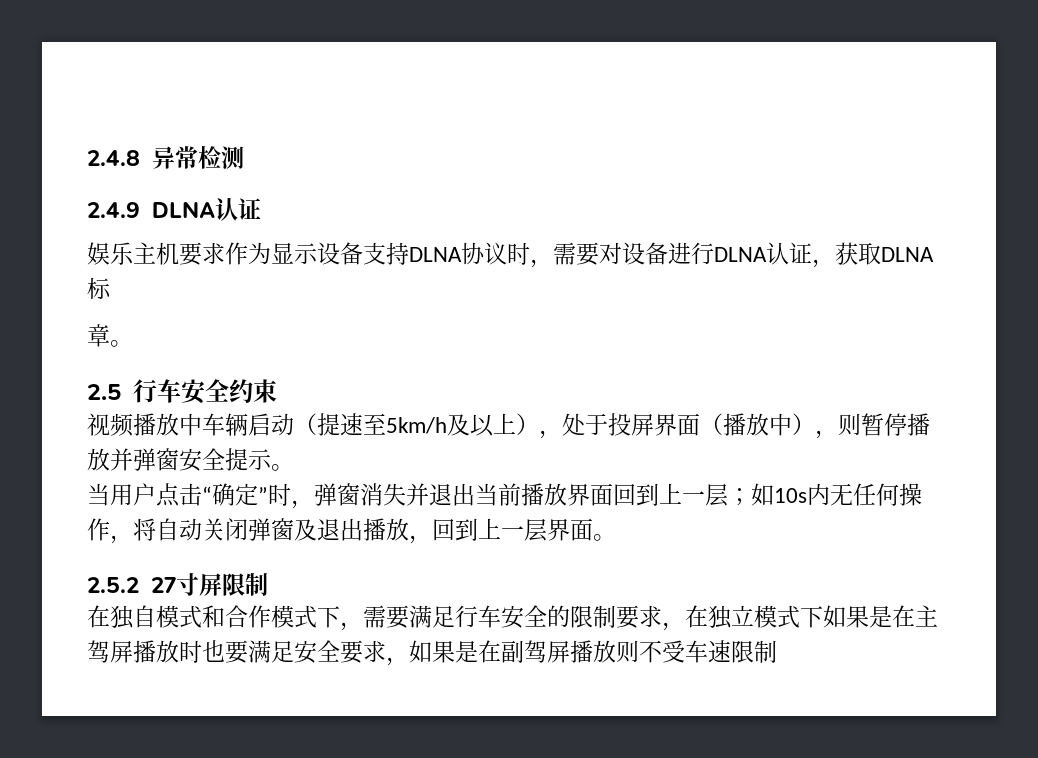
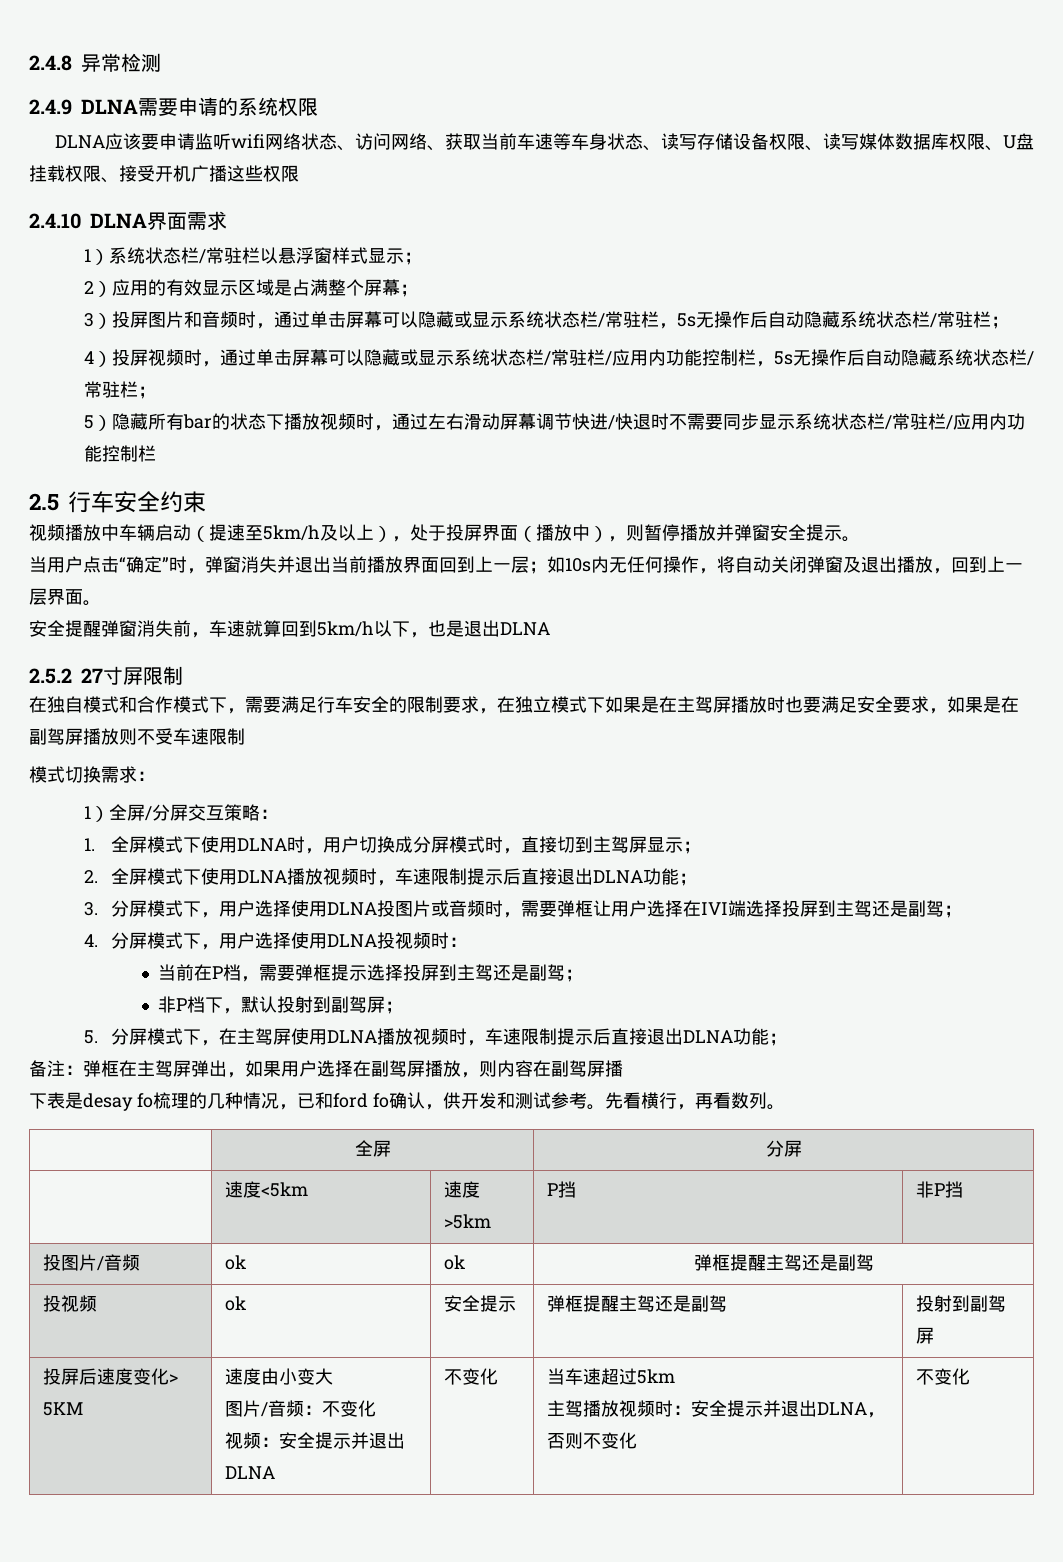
- 2.4.9 DLNA认证
- 娱乐主机要求作为显示设备支持DLNA协议时，需要对设备进行DLNA认证，获取DLNA标
- 章。
+ 2.4.9 DLNA需要申请的系统权限
+ DLNA应该要申请监听wifi网络状态、访问网络、获取当前车速等车身状态、读写存储设备权限、读写媒体数据库权限、U盘挂载权限、接受开机广播这些权限
+ 2.4.10 DLNA界面需求
+ 1）系统状态栏/常驻栏以悬浮窗样式显示；
+ 2）应用的有效显示区域是占满整个屏幕；
+ 3）投屏图片和音频时，通过单击屏幕可以隐藏或显示系统状态栏/常驻栏，5s无操作后自动隐藏系统状态栏/常驻栏；
+ 4）投屏视频时，通过单击屏幕可以隐藏或显示系统状态栏/常驻栏/应用内功能控制栏，5s无操作后自动隐藏系统状态栏/常驻栏；
+ 5）隐藏所有bar的状态下播放视频时，通过左右滑动屏幕调节快进/快退时不需要同步显示系统状态栏/常驻栏/应用内功能控制栏
+ 安全提醒弹窗消失前，车速就算回到5km/h以下，也是退出DLNA
+ 模式切换需求：
+ 1）全屏/分屏交互策略：
+ 1.全屏模式下使用DLNA时，用户切换成分屏模式时，直接切到主驾屏显示；
+ 2.全屏模式下使用DLNA播放视频时，车速限制提示后直接退出DLNA功能；
+ 3.分屏模式下，用户选择使用DLNA投图片或音频时，需要弹框让用户选择在IVI端选择投屏到主驾还是副驾；
+ 4.分屏模式下，用户选择使用DLNA投视频时：
+ 当前在P档，需要弹框提示选择投屏到主驾还是副驾；
+ 非P档下，默认投射到副驾屏；
+ 5.分屏模式下，在主驾屏使用DLNA播放视频时，车速限制提示后直接退出DLNA功能；
+ 备注：弹框在主驾屏弹出，如果用户选择在副驾屏播放，则内容在副驾屏播
+ 下表是desay fo梳理的几种情况，已和ford fo确认，供开发和测试参考。先看横行，再看数列。
+ | 全屏 | 分屏
+ | 速度<5km | 速度>5km | P挡 | 非P挡
+ 投图片/音频 | ok | ok | 弹框提醒主驾还是副驾
+ 投视频 | ok | 安全提示 | 弹框提醒主驾还是副驾 | 投射到副驾屏
+ 投屏后速度变化> 5KM | 速度由小变大
+ 图片/音频：不变化
+ 视频：安全提示并退出DLNA | 不变化 | 当车速超过5km
+ 主驾播放视频时：安全提示并退出DLNA，否则不变化 | 不变化

